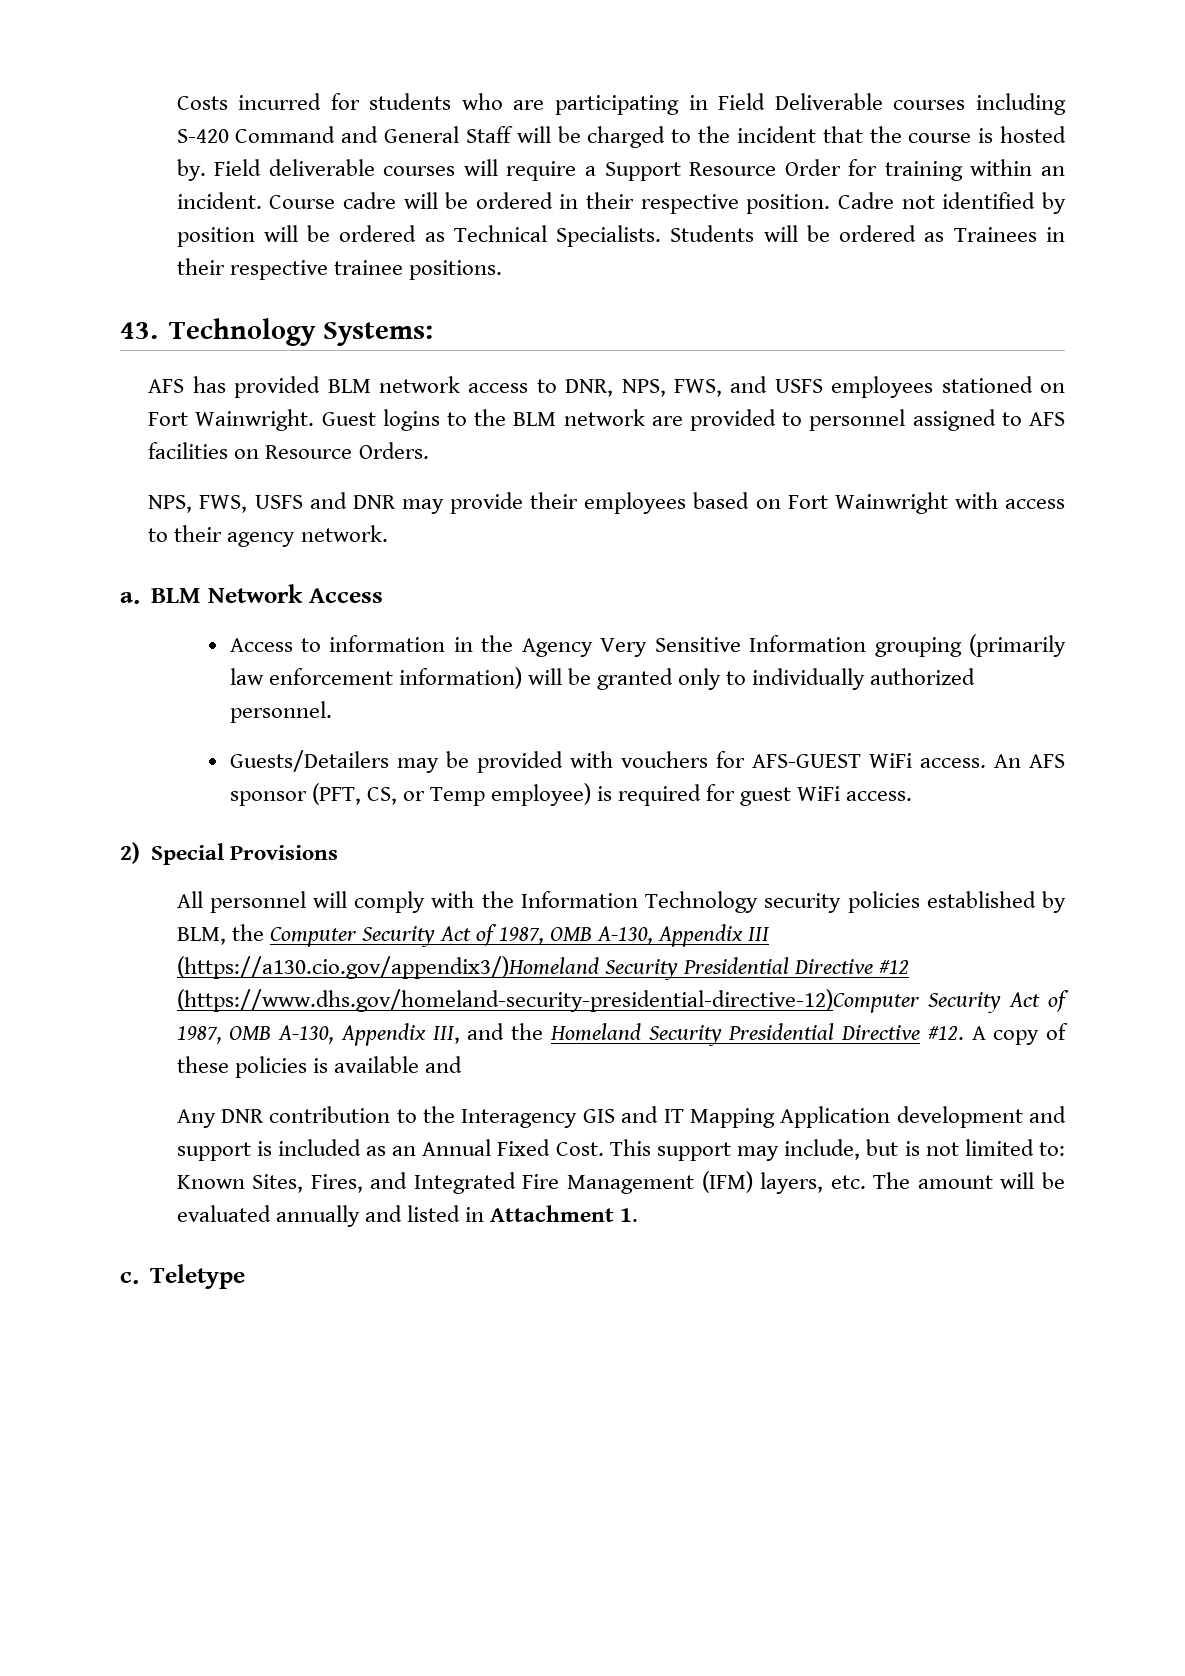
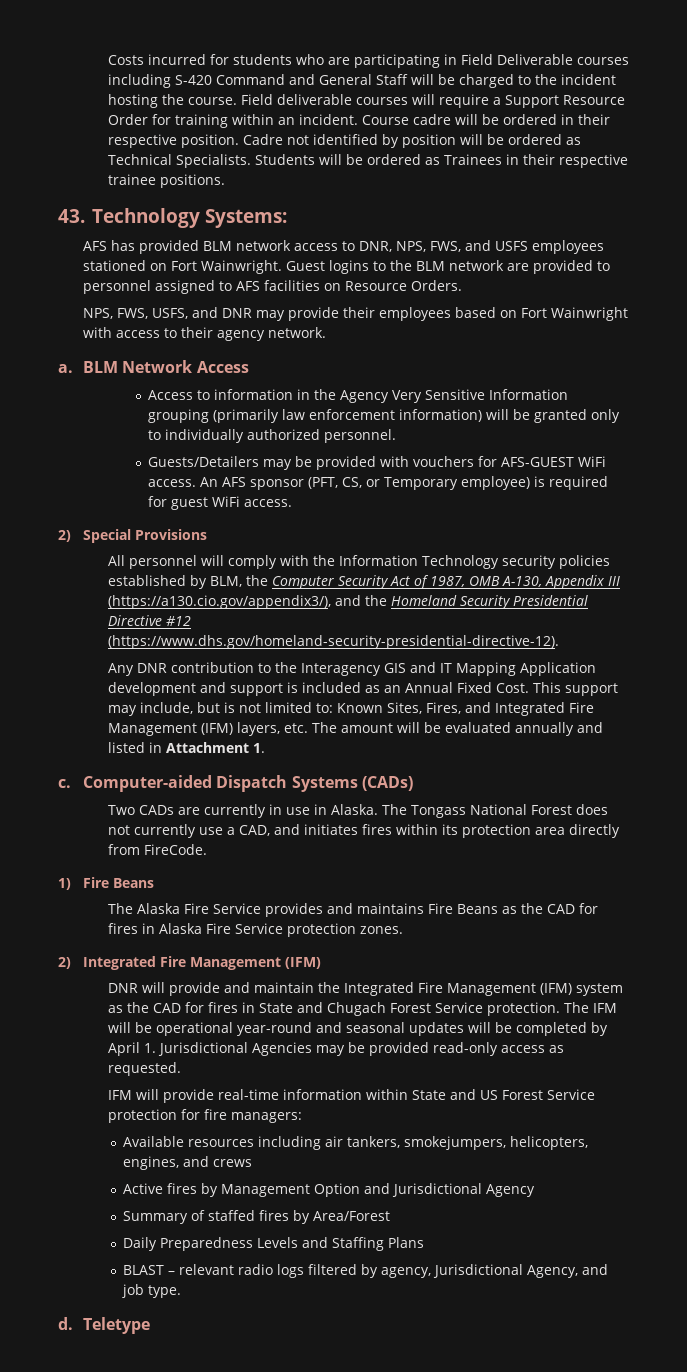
- Costs incurred for students who are participating in Field Deliverable courses including S-420 Command and General Staff will be charged to the incident that the course is hosted by.
+ Costs incurred for students who are participating in Field Deliverable courses including S-420 Command and General Staff will be charged to the incident hosting the course.
- NPS, FWS, USFS and DNR may provide their employees based on Fort Wainwright with access to their agency network.
+ NPS, FWS, USFS, and DNR may provide their employees based on Fort Wainwright with access to their agency network.
- An AFS sponsor (PFT, CS, or Temp employee) is required for guest WiFi access.
+ An AFS sponsor (PFT, CS, or Temporary employee) is required for guest WiFi access.
- All personnel will comply with the Information Technology security policies established by BLM, the Computer Security Act of 1987, OMB A-130, Appendix III (https://a130.cio.gov/appendix3/)Homeland Security Presidential Directive #12 (https://www.dhs.gov/homeland-security-presidential-directive-12)Computer Security Act of 1987, OMB A-130, Appendix III, and the Homeland Security Presidential Directive #12. A copy of these policies is available and
+ All personnel will comply with the Information Technology security policies established by BLM, the Computer Security Act of 1987, OMB A-130, Appendix III (https://a130.cio.gov/appendix3/), and the Homeland Security Presidential Directive #12 (https://www.dhs.gov/homeland-security-presidential-directive-12).
+ Computer-aided Dispatch Systems (CADs)
+ Two CADs are currently in use in Alaska. The Tongass National Forest does not currently use a CAD, and initiates fires within its protection area directly from FireCode.
+ 1) Fire Beans
+ The Alaska Fire Service provides and maintains Fire Beans as the CAD for fires in Alaska Fire Service protection zones.
+ 2) Integrated Fire Management (IFM)
+ DNR will provide and maintain the Integrated Fire Management (IFM) system as the CAD for fires in State and Chugach Forest Service protection. The IFM will be operational year-round and seasonal updates will be completed by April 1. Jurisdictional Agencies may be provided read-only access as requested.
+ IFM will provide real-time information within State and US Forest Service protection for fire managers:
+ Available resources including air tankers, smokejumpers, helicopters, engines, and crews
+ Active fires by Management Option and Jurisdictional Agency
+ Summary of staffed fires by Area/Forest
+ Daily Preparedness Levels and Staffing Plans
+ BLAST – relevant radio logs filtered by agency, Jurisdictional Agency, and job type.
+ d.

